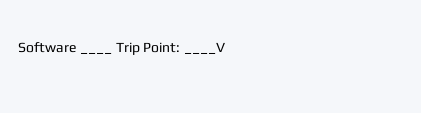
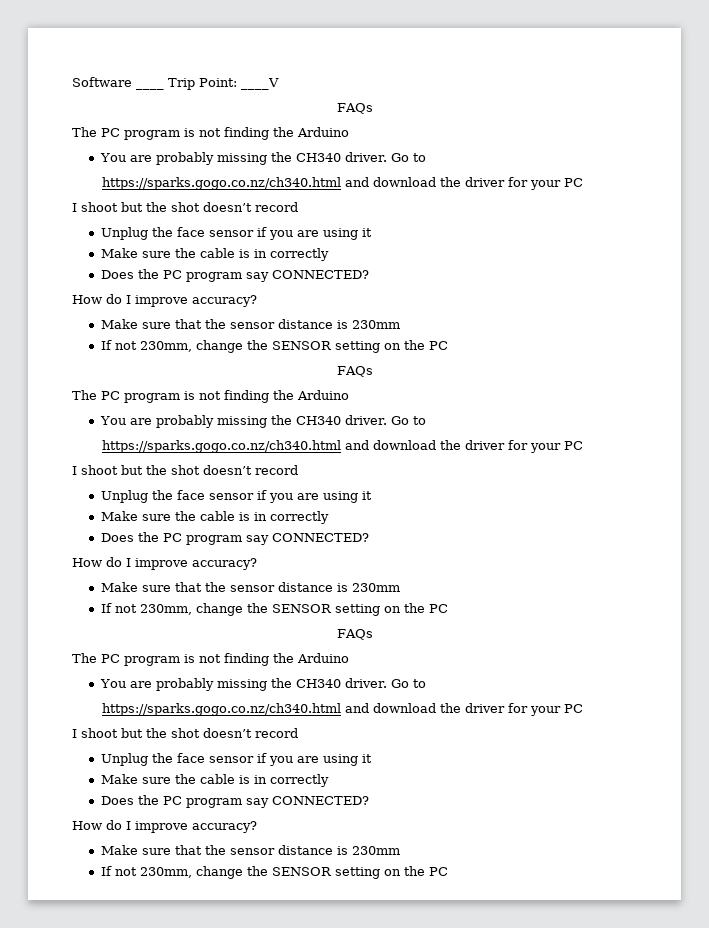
  Software ____ Trip Point: ____V
+ FAQs
+ The PC program is not finding the Arduino
+ You are probably missing the CH340 driver. Go to
+ https://sparks.gogo.co.nz/ch340.html and download the driver for your PC
+ I shoot but the shot doesn’t record
+ Unplug the face sensor if you are using it
+ Make sure the cable is in correctly
+ Does the PC program say CONNECTED?
+ How do I improve accuracy?
+ Make sure that the sensor distance is 230mm
+ If not 230mm, change the SENSOR setting on the PC
+ FAQs
+ The PC program is not finding the Arduino
+ You are probably missing the CH340 driver. Go to
+ https://sparks.gogo.co.nz/ch340.html and download the driver for your PC
+ I shoot but the shot doesn’t record
+ Unplug the face sensor if you are using it
+ Make sure the cable is in correctly
+ Does the PC program say CONNECTED?
+ How do I improve accuracy?
+ Make sure that the sensor distance is 230mm
+ If not 230mm, change the SENSOR setting on the PC
+ FAQs
+ The PC program is not finding the Arduino
+ You are probably missing the CH340 driver. Go to
+ https://sparks.gogo.co.nz/ch340.html and download the driver for your PC
+ I shoot but the shot doesn’t record
+ Unplug the face sensor if you are using it
+ Make sure the cable is in correctly
+ Does the PC program say CONNECTED?
+ How do I improve accuracy?
+ Make sure that the sensor distance is 230mm
+ If not 230mm, change the SENSOR setting on the PC

